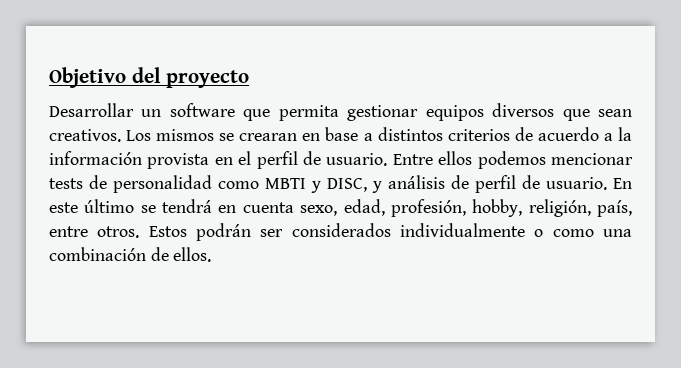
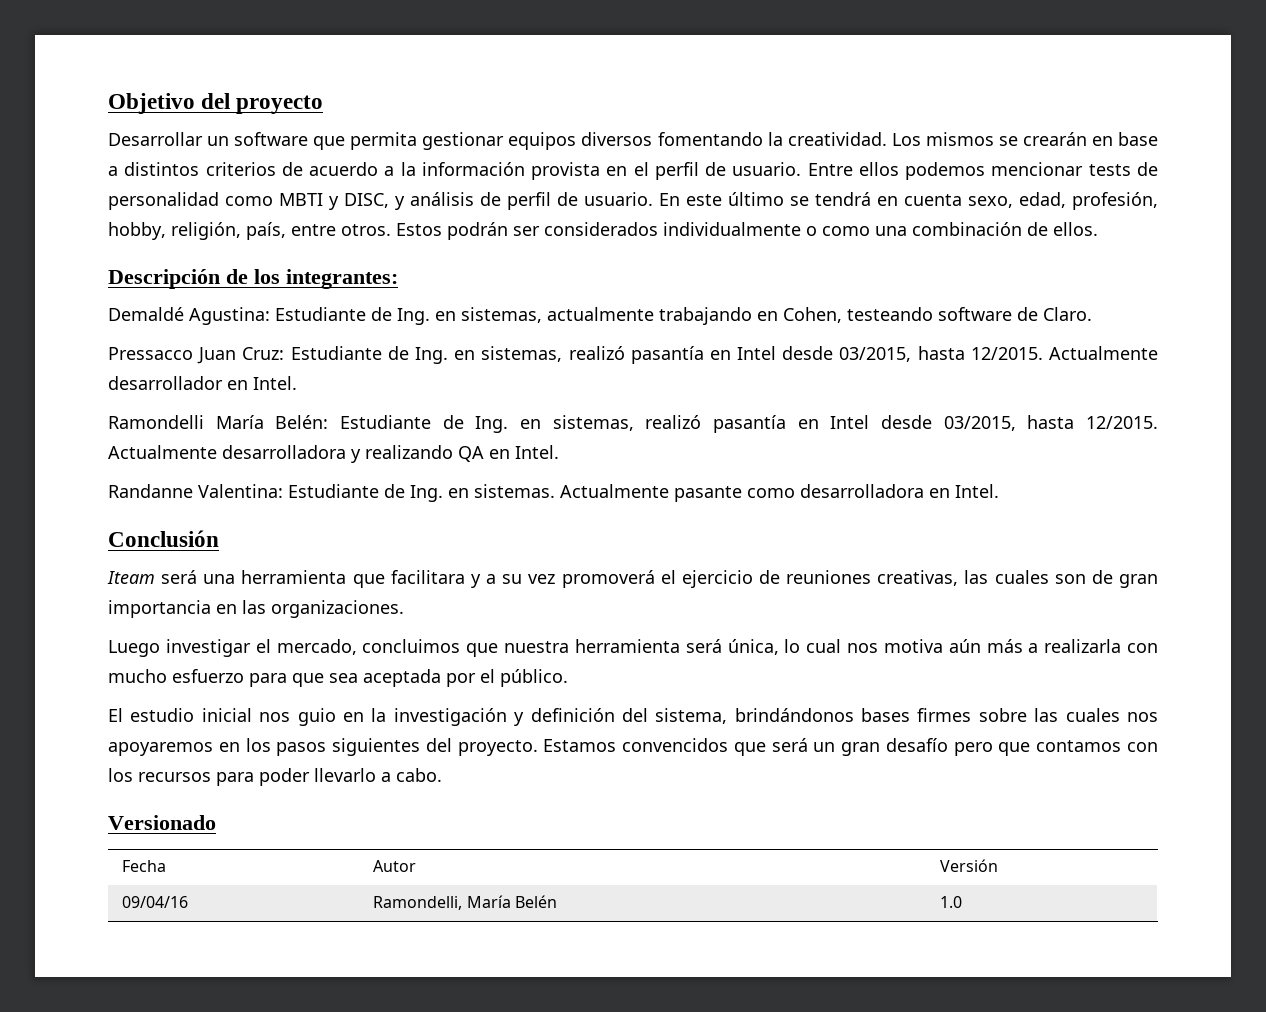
- Desarrollar un software que permita gestionar equipos diversos que sean creativos.
+ Desarrollar un software que permita gestionar equipos diversos fomentando la creatividad.
- Los mismos se crearan en base a distintos criterios de acuerdo a la información provista en el perfil de usuario.
+ Los mismos se crearán en base a distintos criterios de acuerdo a la información provista en el perfil de usuario.
+ Descripción de los integrantes:
+ Demaldé Agustina: Estudiante de Ing. en sistemas, actualmente trabajando en Cohen, testeando software de Claro.
+ Pressacco Juan Cruz: Estudiante de Ing. en sistemas, realizó pasantía en Intel desde 03/2015, hasta 12/2015. Actualmente desarrollador en Intel.
+ Ramondelli María Belén: Estudiante de Ing. en sistemas, realizó pasantía en Intel desde 03/2015, hasta 12/2015. Actualmente desarrolladora y realizando QA en Intel.
+ Randanne Valentina: Estudiante de Ing. en sistemas. Actualmente pasante como desarrolladora en Intel.
+ Conclusión
+ Iteam será una herramienta que facilitara y a su vez promoverá el ejercicio de reuniones creativas, las cuales son de gran importancia en las organizaciones.
+ Luego investigar el mercado, concluimos que nuestra herramienta será única, lo cual nos motiva aún más a realizarla con mucho esfuerzo para que sea aceptada por el público.
+ El estudio inicial nos guio en la investigación y definición del sistema, brindándonos bases firmes sobre las cuales nos apoyaremos en los pasos siguientes del proyecto. Estamos convencidos que será un gran desafío pero que contamos con los recursos para poder llevarlo a cabo.
+ Versionado
+ Fecha | Autor | Versión
+ 09/04/16 | Ramondelli, María Belén | 1.0

